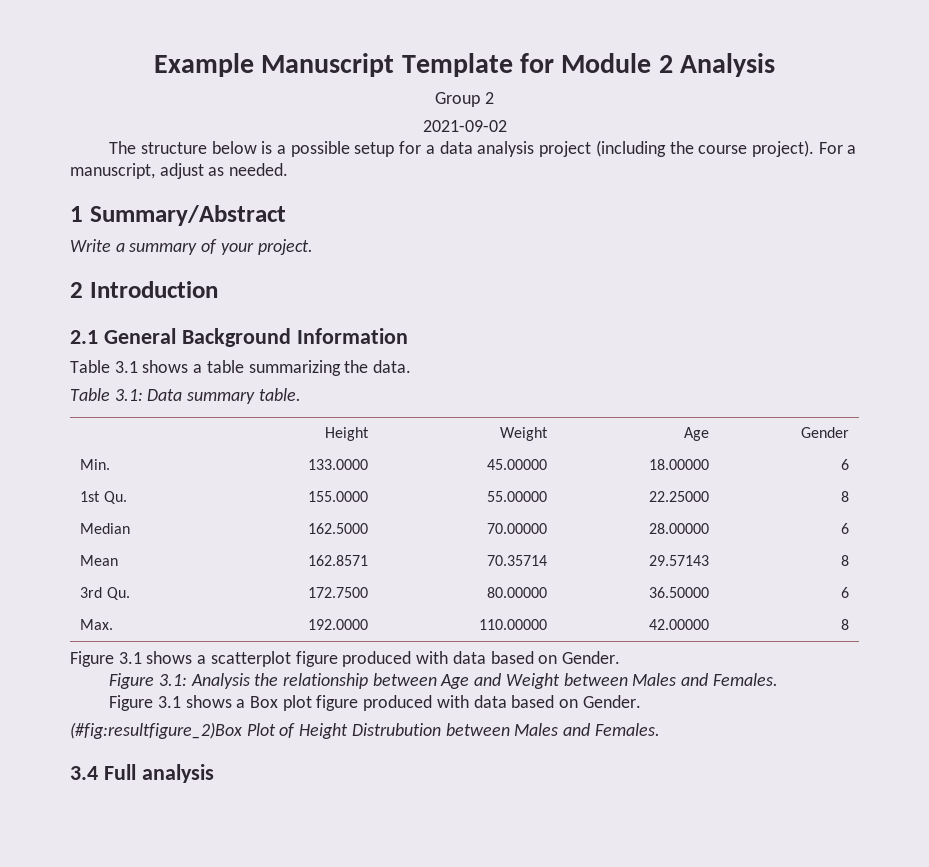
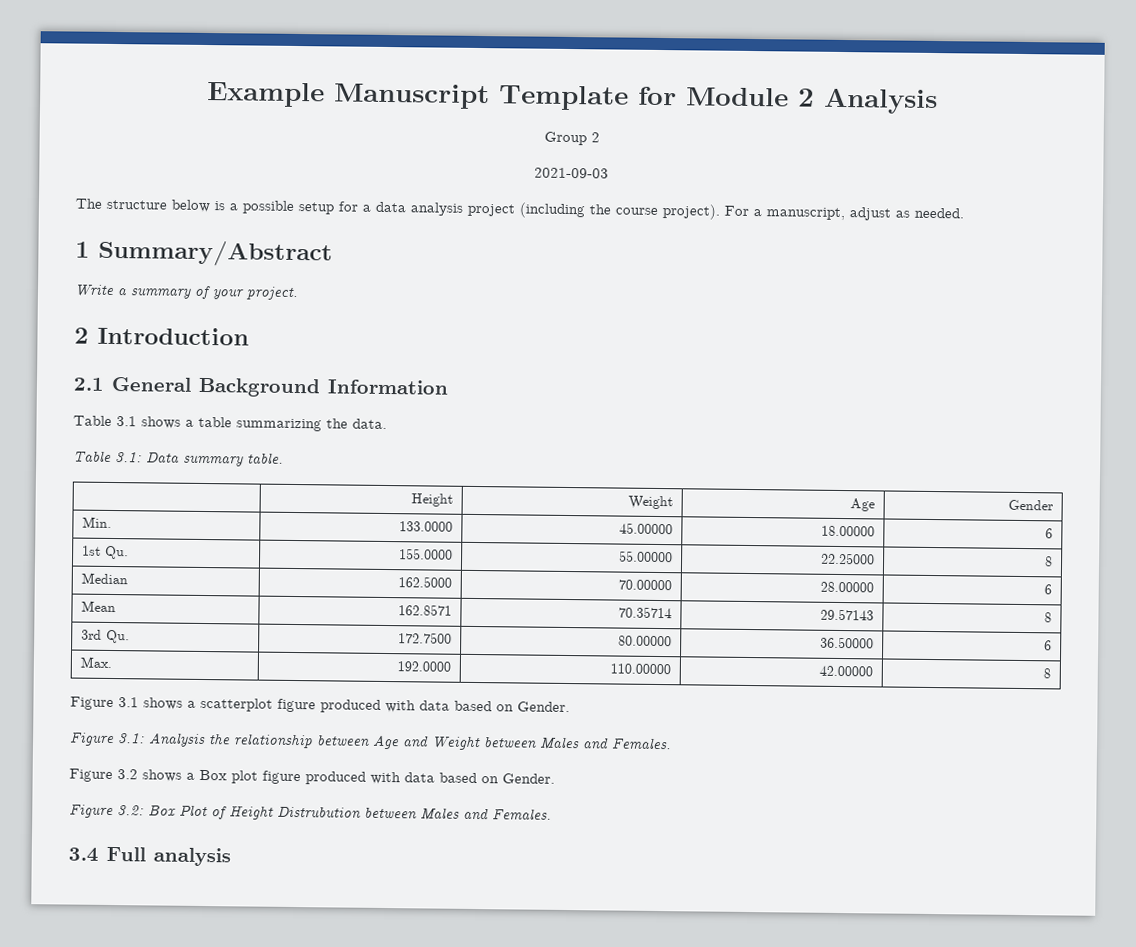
- 2021-09-02
+ 2021-09-03
- Figure 3.1 shows a Box plot figure produced with data based on Gender.
+ Figure 3.2 shows a Box plot figure produced with data based on Gender.
- (#fig:resultfigure_2)Box Plot of Height Distrubution between Males and Females.
+ Figure 3.2: Box Plot of Height Distrubution between Males and Females.

